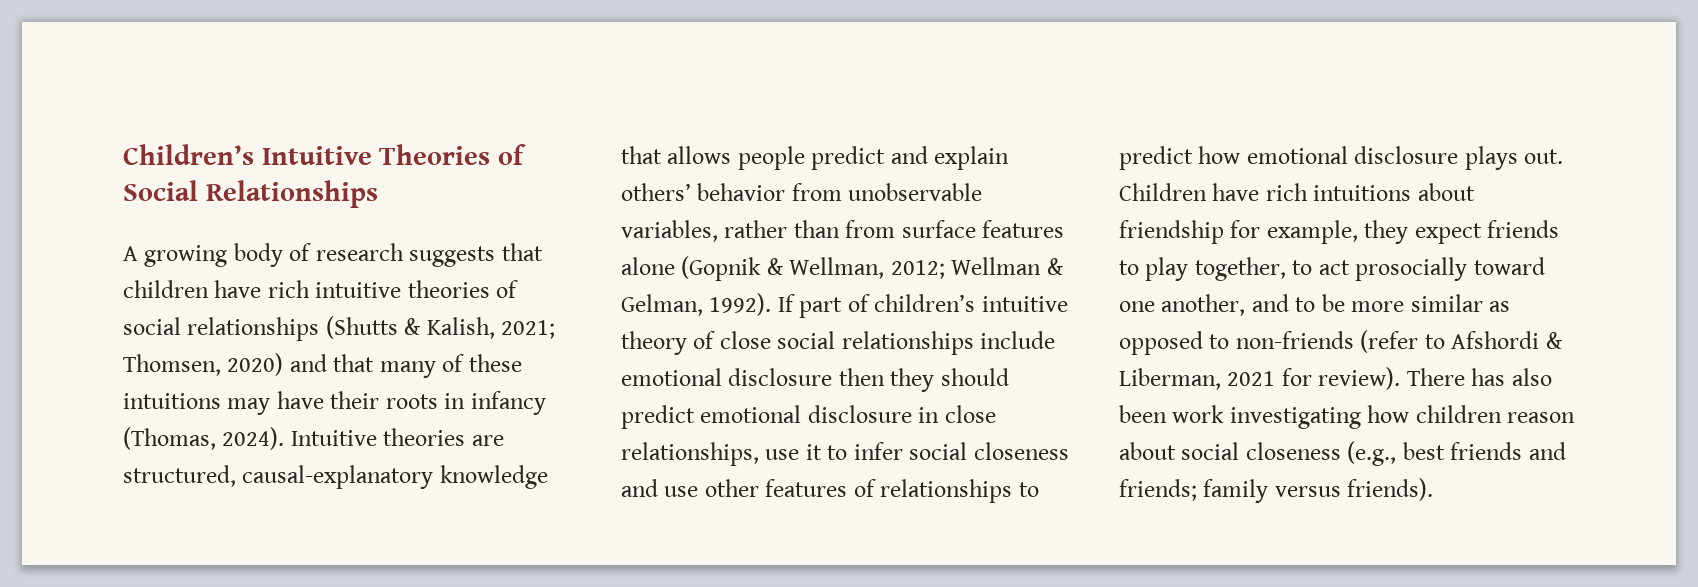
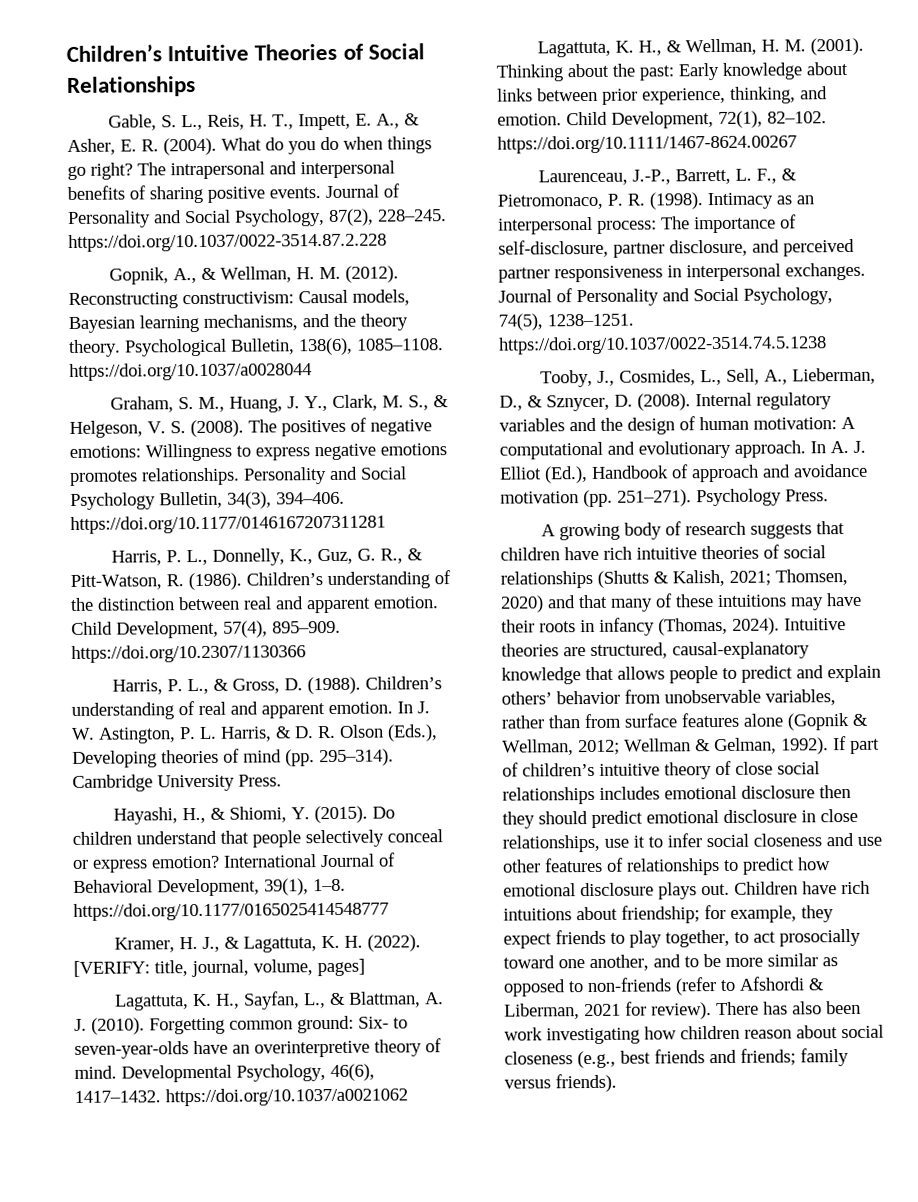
+ Gable, S. L., Reis, H. T., Impett, E. A., & Asher, E. R. (2004). What do you do when things go right? The intrapersonal and interpersonal benefits of sharing positive events. Journal of Personality and Social Psychology, 87(2), 228–245. https://doi.org/10.1037/0022-3514.87.2.228
+ Gopnik, A., & Wellman, H. M. (2012). Reconstructing constructivism: Causal models, Bayesian learning mechanisms, and the theory theory. Psychological Bulletin, 138(6), 1085–1108. https://doi.org/10.1037/a0028044
+ Graham, S. M., Huang, J. Y., Clark, M. S., & Helgeson, V. S. (2008). The positives of negative emotions: Willingness to express negative emotions promotes relationships. Personality and Social Psychology Bulletin, 34(3), 394–406. https://doi.org/10.1177/0146167207311281
+ Harris, P. L., Donnelly, K., Guz, G. R., & Pitt-Watson, R. (1986). Children’s understanding of the distinction between real and apparent emotion. Child Development, 57(4), 895–909. https://doi.org/10.2307/1130366
+ Harris, P. L., & Gross, D. (1988). Children’s understanding of real and apparent emotion. In J. W. Astington, P. L. Harris, & D. R. Olson (Eds.), Developing theories of mind (pp. 295–314). Cambridge University Press.
+ Hayashi, H., & Shiomi, Y. (2015). Do children understand that people selectively conceal or express emotion? International Journal of Behavioral Development, 39(1), 1–8. https://doi.org/10.1177/0165025414548777
+ Kramer, H. J., & Lagattuta, K. H. (2022). [VERIFY: title, journal, volume, pages]
+ Lagattuta, K. H., Sayfan, L., & Blattman, A. J. (2010). Forgetting common ground: Six- to seven-year-olds have an overinterpretive theory of mind. Developmental Psychology, 46(6), 1417–1432. https://doi.org/10.1037/a0021062
+ Lagattuta, K. H., & Wellman, H. M. (2001). Thinking about the past: Early knowledge about links between prior experience, thinking, and emotion. Child Development, 72(1), 82–102. https://doi.org/10.1111/1467-8624.00267
+ Laurenceau, J.-P., Barrett, L. F., & Pietromonaco, P. R. (1998). Intimacy as an interpersonal process: The importance of self-disclosure, partner disclosure, and perceived partner responsiveness in interpersonal exchanges. Journal of Personality and Social Psychology, 74(5), 1238–1251. https://doi.org/10.1037/0022-3514.74.5.1238
+ Tooby, J., Cosmides, L., Sell, A., Lieberman, D., & Sznycer, D. (2008). Internal regulatory variables and the design of human motivation: A computational and evolutionary approach. In A. J. Elliot (Ed.), Handbook of approach and avoidance motivation (pp. 251–271). Psychology Press.
- Intuitive theories are structured, causal-explanatory knowledge that allows people predict and explain others’ behavior from unobservable variables, rather than from surface features alone (Gopnik & Wellman, 2012; Wellman & Gelman, 1992).
+ Intuitive theories are structured, causal-explanatory knowledge that allows people to predict and explain others’ behavior from unobservable variables, rather than from surface features alone (Gopnik & Wellman, 2012; Wellman & Gelman, 1992).
- If part of children’s intuitive theory of close social relationships include emotional disclosure then they should predict emotional disclosure in close relationships, use it to infer social closeness and use other features of relationships to predict how emotional disclosure plays out.
+ If part of children’s intuitive theory of close social relationships includes emotional disclosure then they should predict emotional disclosure in close relationships, use it to infer social closeness and use other features of relationships to predict how emotional disclosure plays out.
- Children have rich intuitions about friendship for example, they expect friends to play together, to act prosocially toward one another, and to be more similar as opposed to non-friends (refer to Afshordi & Liberman, 2021 for review).
+ Children have rich intuitions about friendship; for example, they expect friends to play together, to act prosocially toward one another, and to be more similar as opposed to non-friends (refer to Afshordi & Liberman, 2021 for review).

